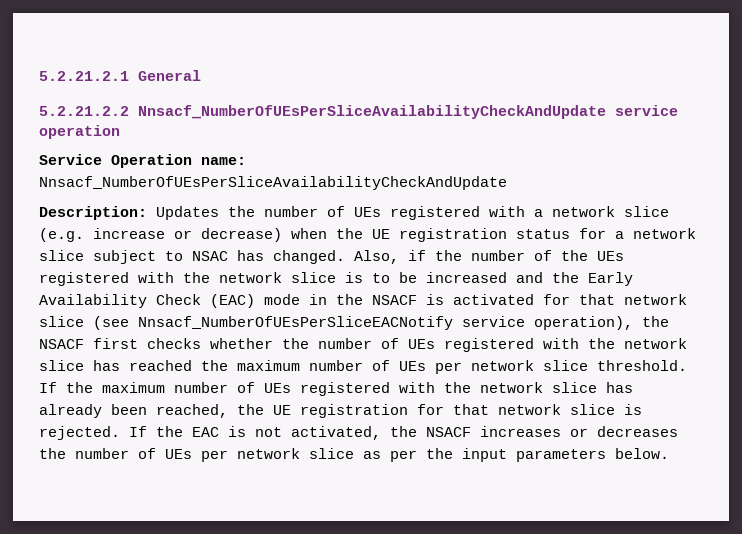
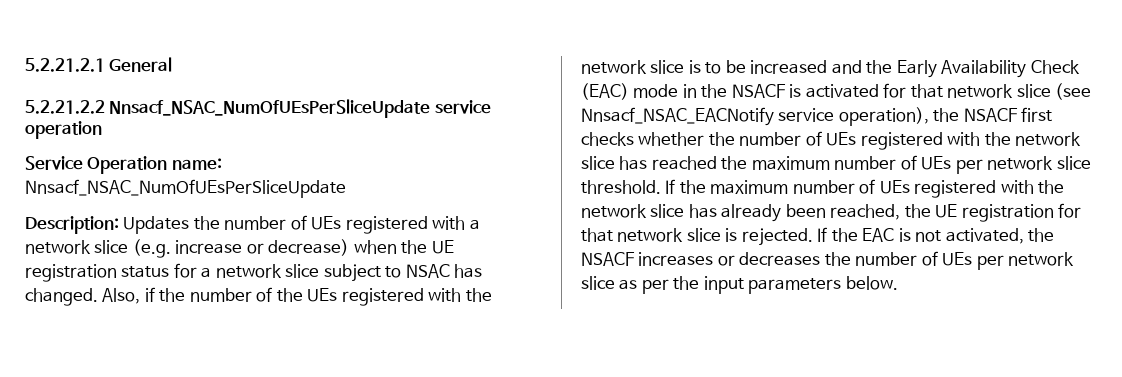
- 5.2.21.2.2 Nnsacf_NumberOfUEsPerSliceAvailabilityCheckAndUpdate service operation
+ 5.2.21.2.2 Nnsacf_NSAC_NumOfUEsPerSliceUpdate service operation
- Service Operation name: Nnsacf_NumberOfUEsPerSliceAvailabilityCheckAndUpdate
+ Service Operation name: Nnsacf_NSAC_NumOfUEsPerSliceUpdate
- Also, if the number of the UEs registered with the network slice is to be increased and the Early Availability Check (EAC) mode in the NSACF is activated for that network slice (see Nnsacf_NumberOfUEsPerSliceEACNotify service operation), the NSACF first checks whether the number of UEs registered with the network slice has reached the maximum number of UEs per network slice threshold.
+ Also, if the number of the UEs registered with the network slice is to be increased and the Early Availability Check (EAC) mode in the NSACF is activated for that network slice (see Nnsacf_NSAC_EACNotify service operation), the NSACF first checks whether the number of UEs registered with the network slice has reached the maximum number of UEs per network slice threshold.

